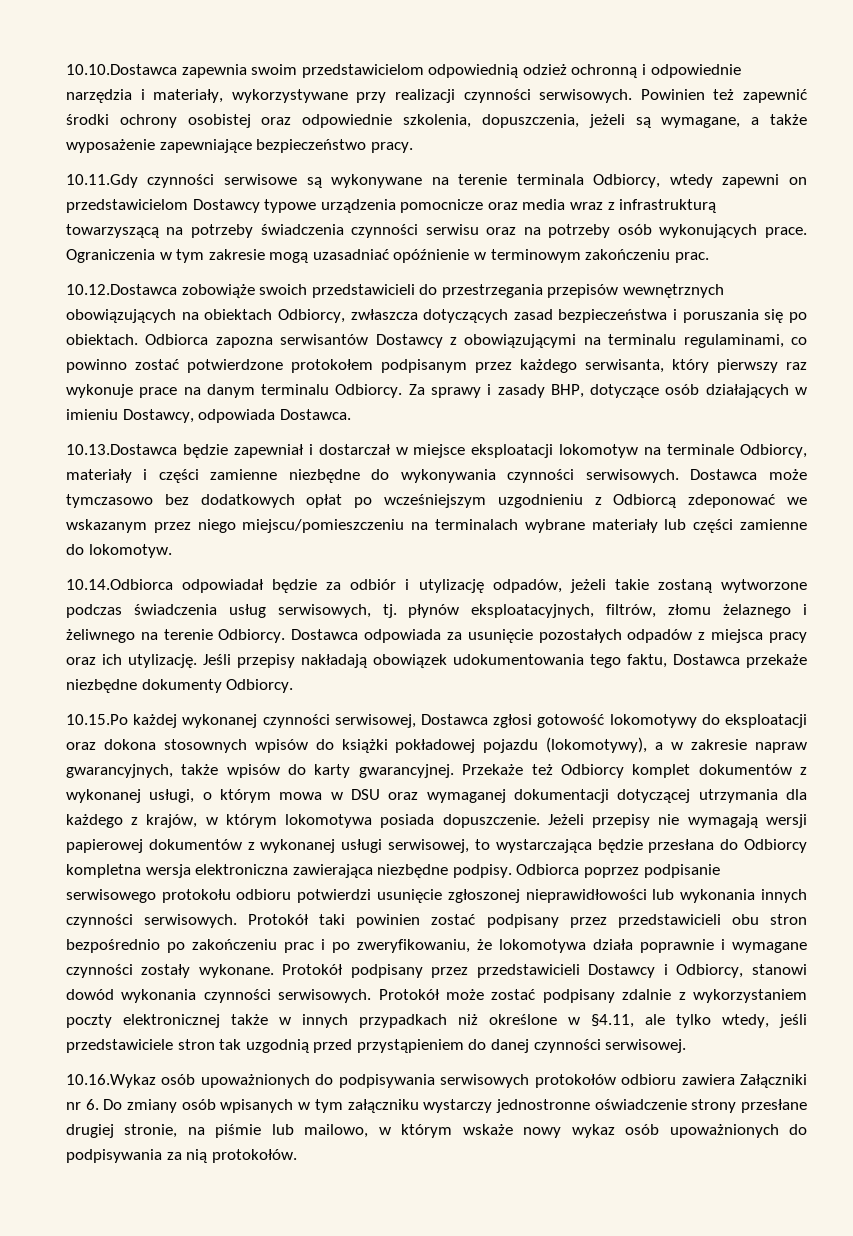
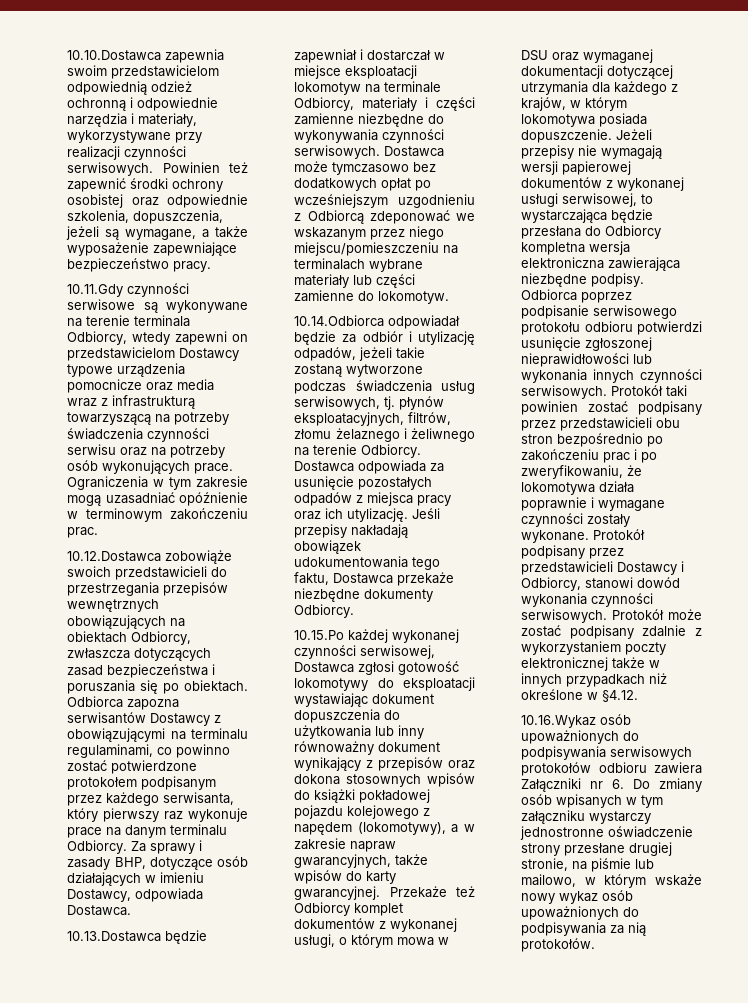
- 10.15.Po każdej wykonanej czynności serwisowej, Dostawca zgłosi gotowość lokomotywy do eksploatacji oraz dokona stosownych wpisów do książki pokładowej pojazdu (lokomotywy), a w zakresie napraw gwarancyjnych, także wpisów do karty gwarancyjnej.
+ 10.15.Po każdej wykonanej czynności serwisowej, Dostawca zgłosi gotowość lokomotywy do eksploatacji wystawiając dokument dopuszczenia do użytkowania lub inny równoważny dokument wynikający z przepisów oraz dokona stosownych wpisów do książki pokładowej pojazdu kolejowego z napędem (lokomotywy), a w zakresie napraw gwarancyjnych, także wpisów do karty gwarancyjnej.
- Protokół może zostać podpisany zdalnie z wykorzystaniem poczty elektronicznej także w innych przypadkach niż określone w §4.11, ale tylko wtedy, jeśli przedstawiciele stron tak uzgodnią przed przystąpieniem do danej czynności serwisowej.
+ Protokół może zostać podpisany zdalnie z wykorzystaniem poczty elektronicznej także w innych przypadkach niż określone w §4.12.

